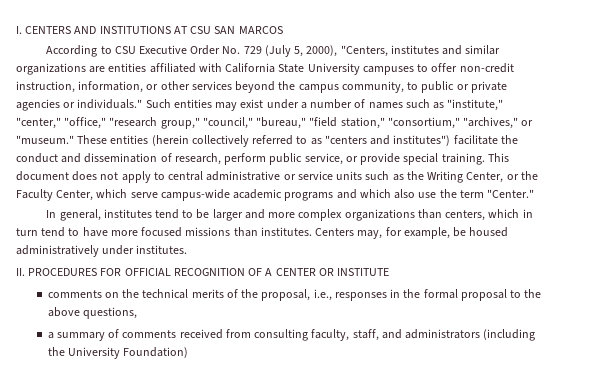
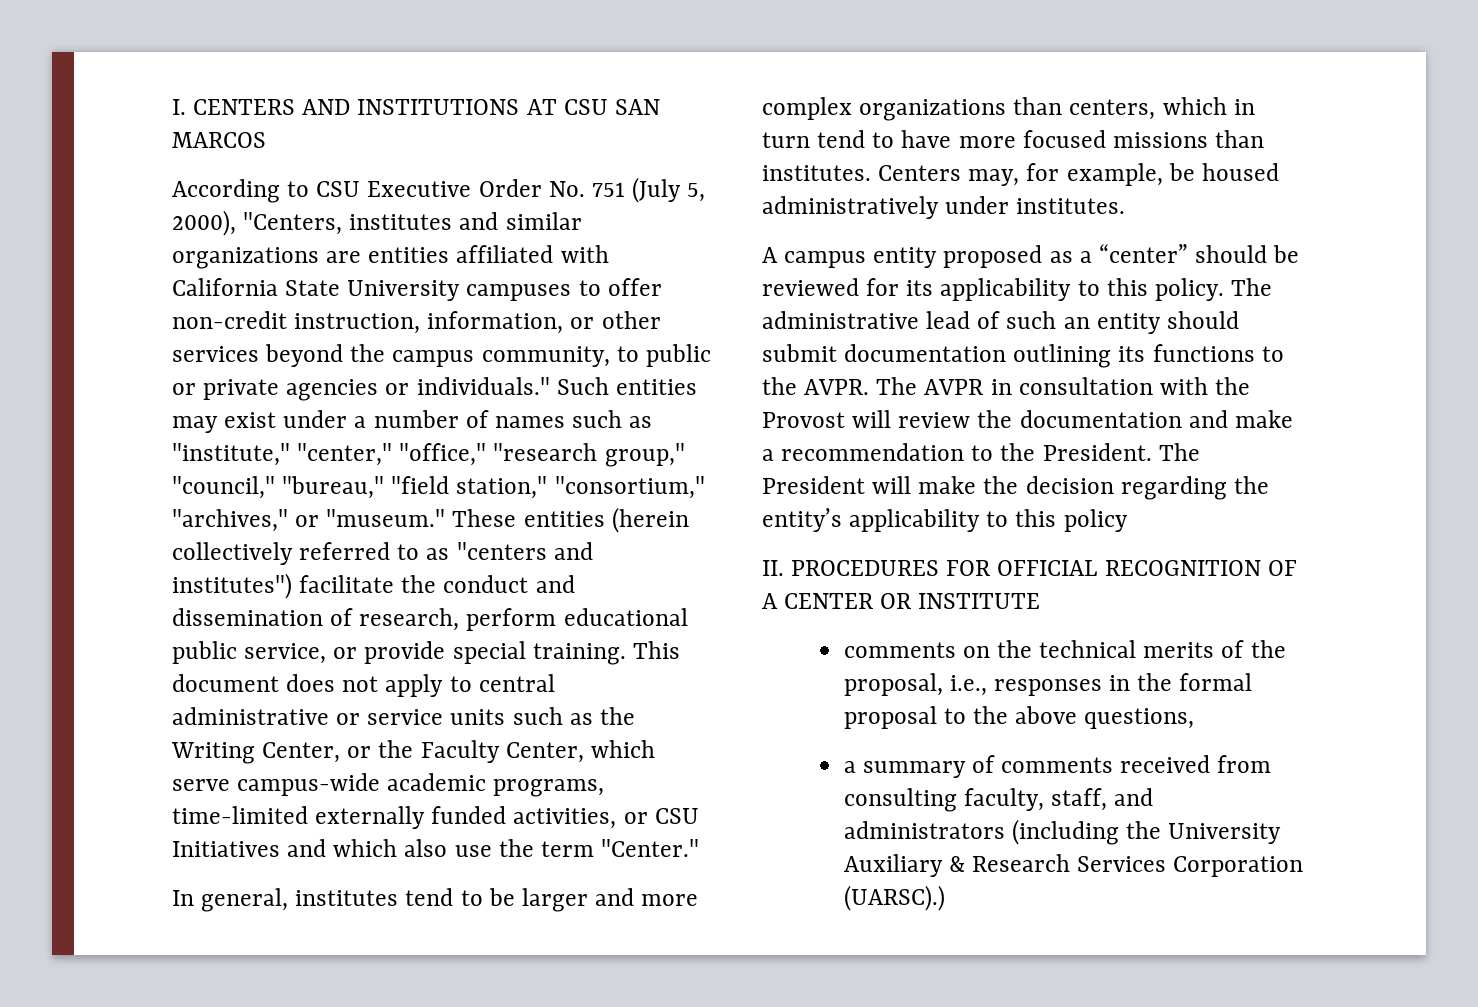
- According to CSU Executive Order No. 729 (July 5, 2000), "Centers, institutes and similar organizations are entities affiliated with California State University campuses to offer non-credit instruction, information, or other services beyond the campus community, to public or private agencies or individuals."
+ According to CSU Executive Order No. 751 (July 5, 2000), "Centers, institutes and similar organizations are entities affiliated with California State University campuses to offer non-credit instruction, information, or other services beyond the campus community, to public or private agencies or individuals."
- These entities (herein collectively referred to as "centers and institutes") facilitate the conduct and dissemination of research, perform public service, or provide special training.
+ These entities (herein collectively referred to as "centers and institutes") facilitate the conduct and dissemination of research, perform educational public service, or provide special training.
- This document does not apply to central administrative or service units such as the Writing Center, or the Faculty Center, which serve campus-wide academic programs and which also use the term "Center."
+ This document does not apply to central administrative or service units such as the Writing Center, or the Faculty Center, which serve campus-wide academic programs, time-limited externally funded activities, or CSU Initiatives and which also use the term "Center."
+ A campus entity proposed as a “center” should be reviewed for its applicability to this policy. The administrative lead of such an entity should submit documentation outlining its functions to the AVPR. The AVPR in consultation with the Provost will review the documentation and make a recommendation to the President. The President will make the decision regarding the entity’s applicability to this policy
- a summary of comments received from consulting faculty, staff, and administrators (including the University Foundation)
+ a summary of comments received from consulting faculty, staff, and administrators (including the University Auxiliary & Research Services Corporation (UARSC).)

